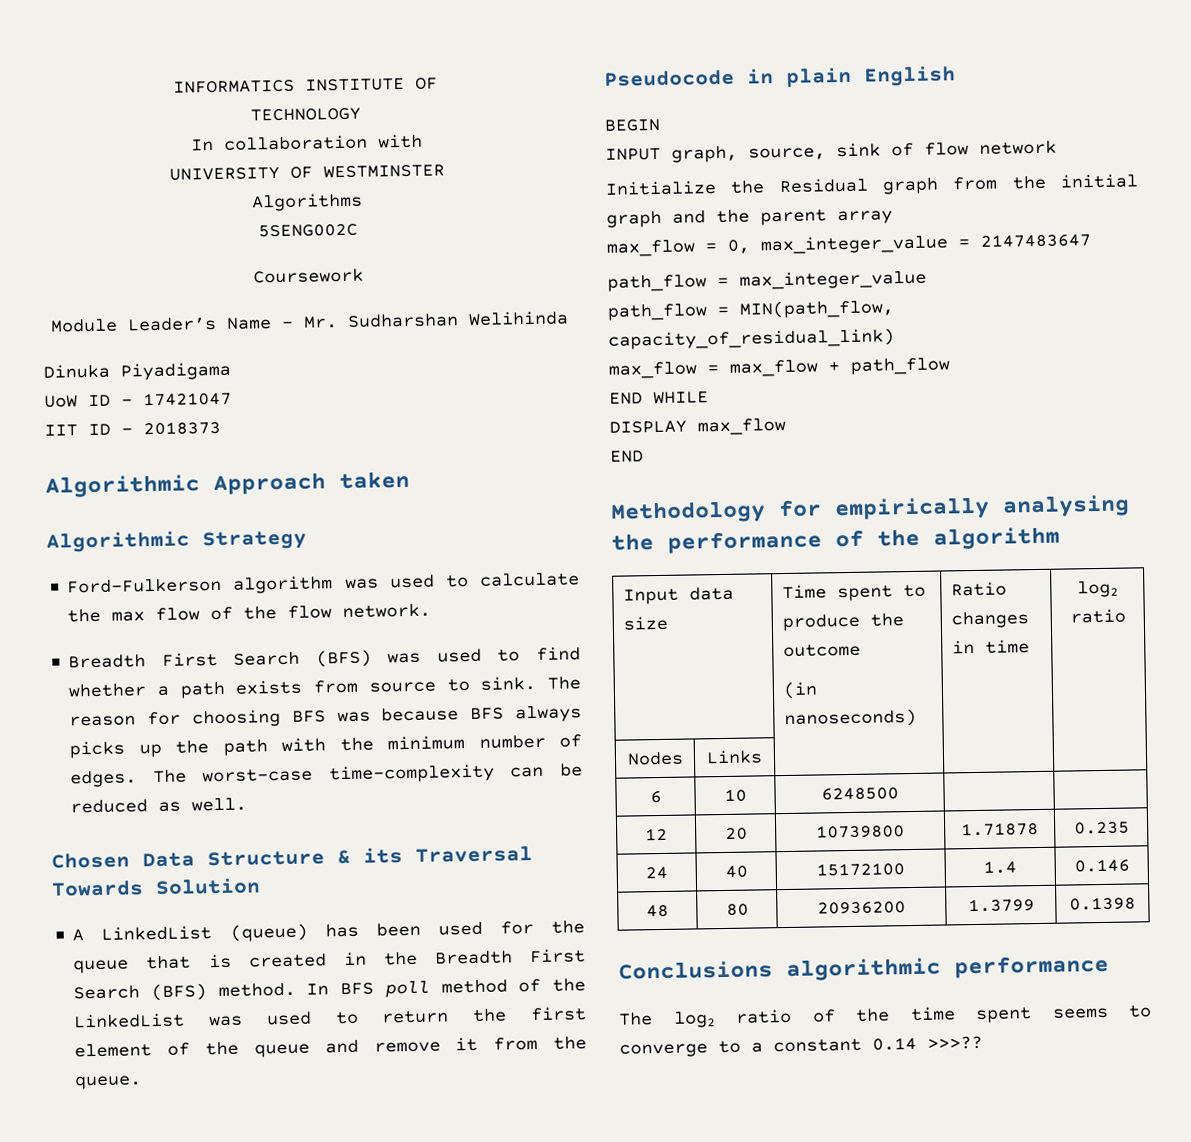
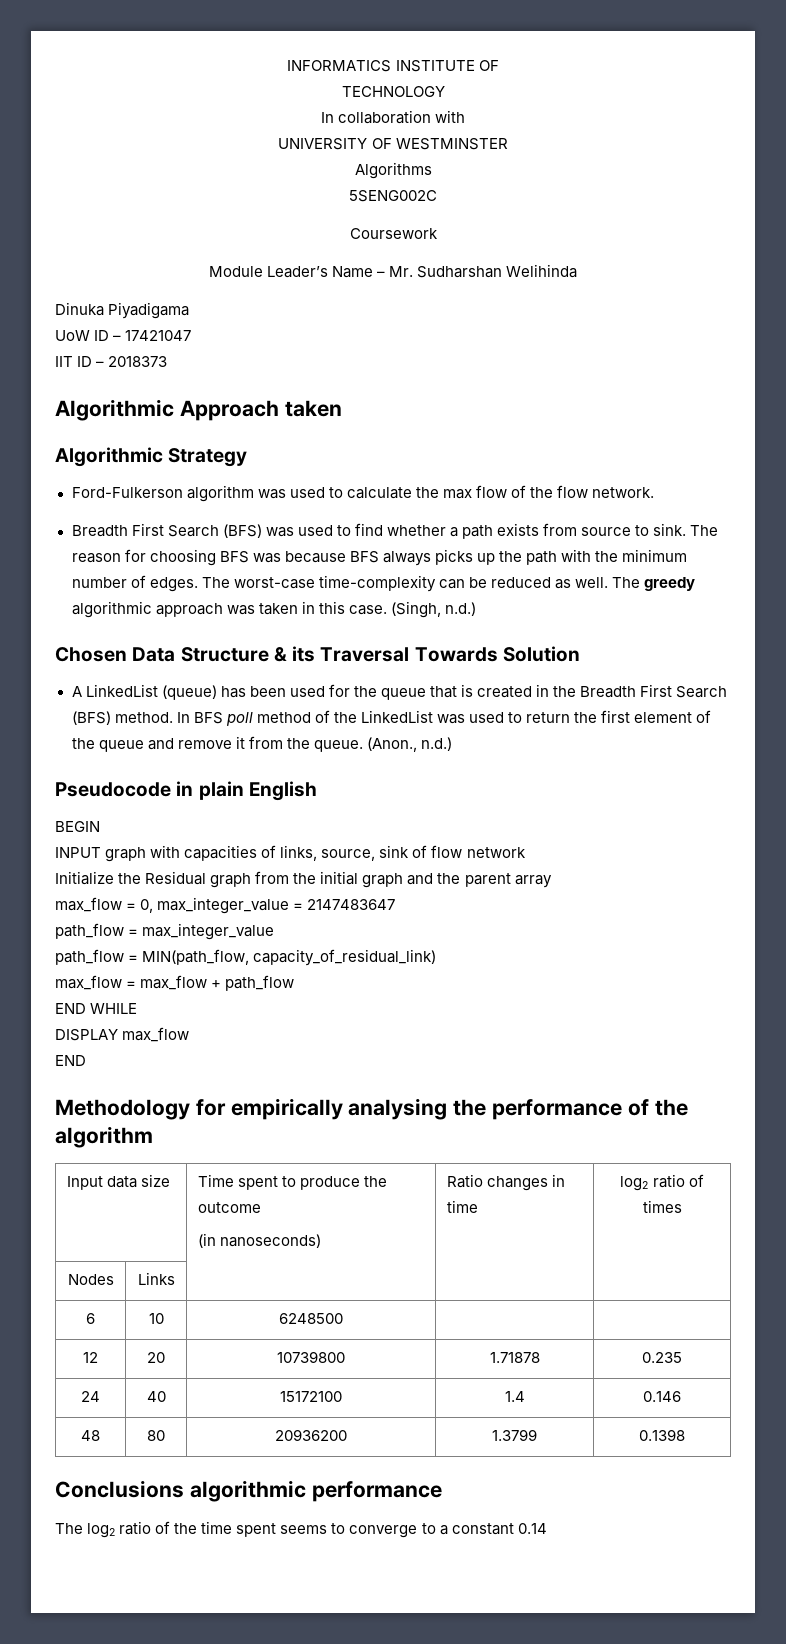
+ The greedy algorithmic approach was taken in this case. (Singh, n.d.)
+ (Anon., n.d.)
- INPUT graph, source, sink of flow network
+ INPUT graph with capacities of links, source, sink of flow network
  Input data size | Time spent to produce the outcome
- (in nanoseconds) | Ratio changes in time | log2 ratio
+ (in nanoseconds) | Ratio changes in time | log2 ratio of times
- The log2 ratio of the time spent seems to converge to a constant 0.14 >>>??
+ The log2 ratio of the time spent seems to converge to a constant 0.14

